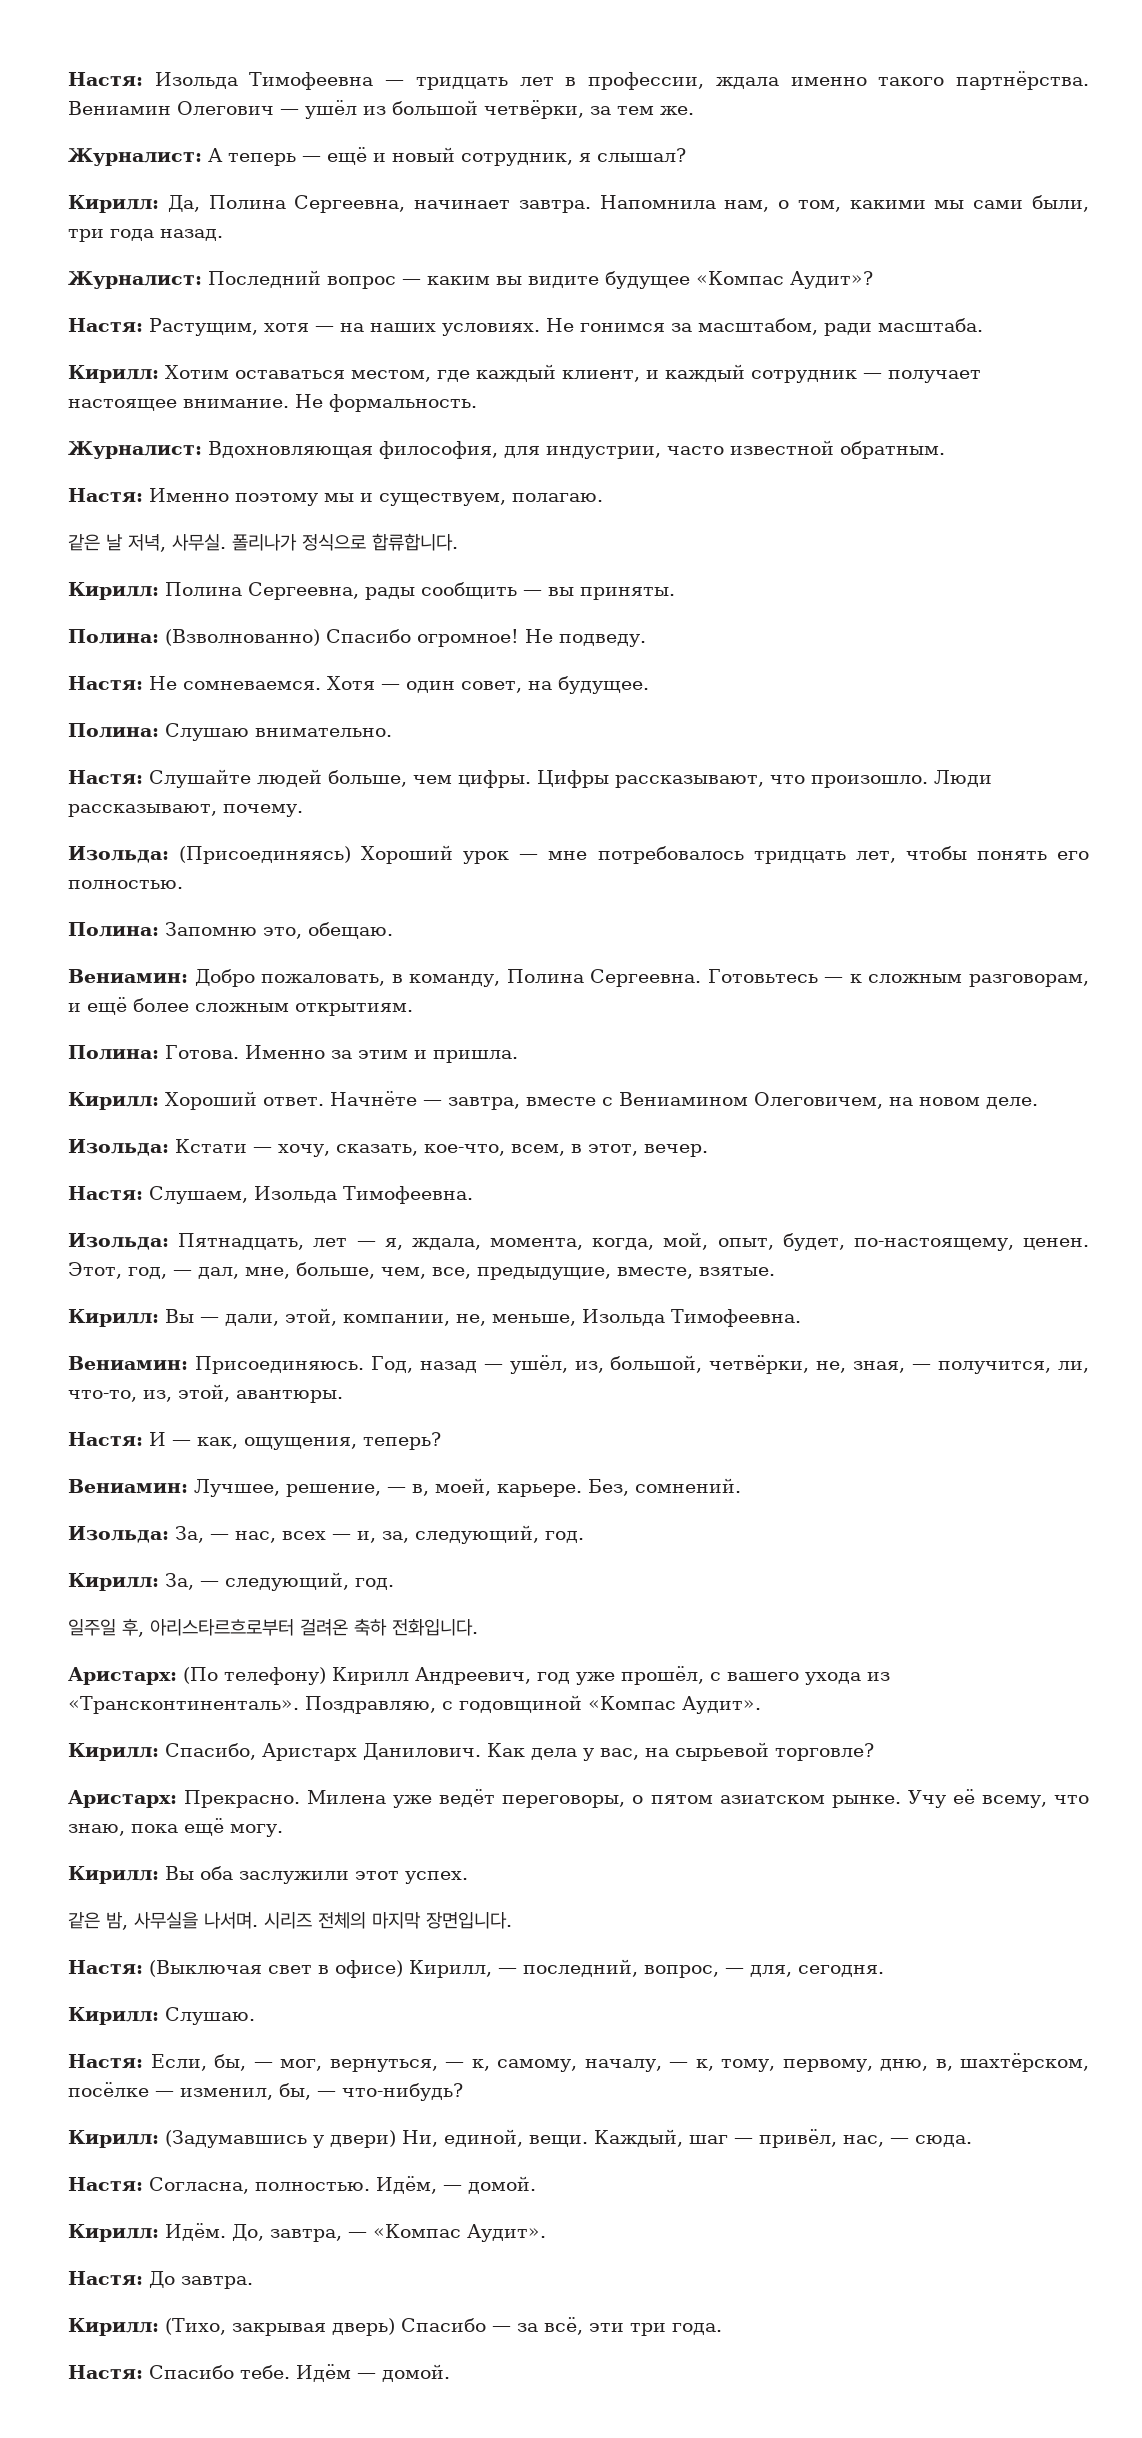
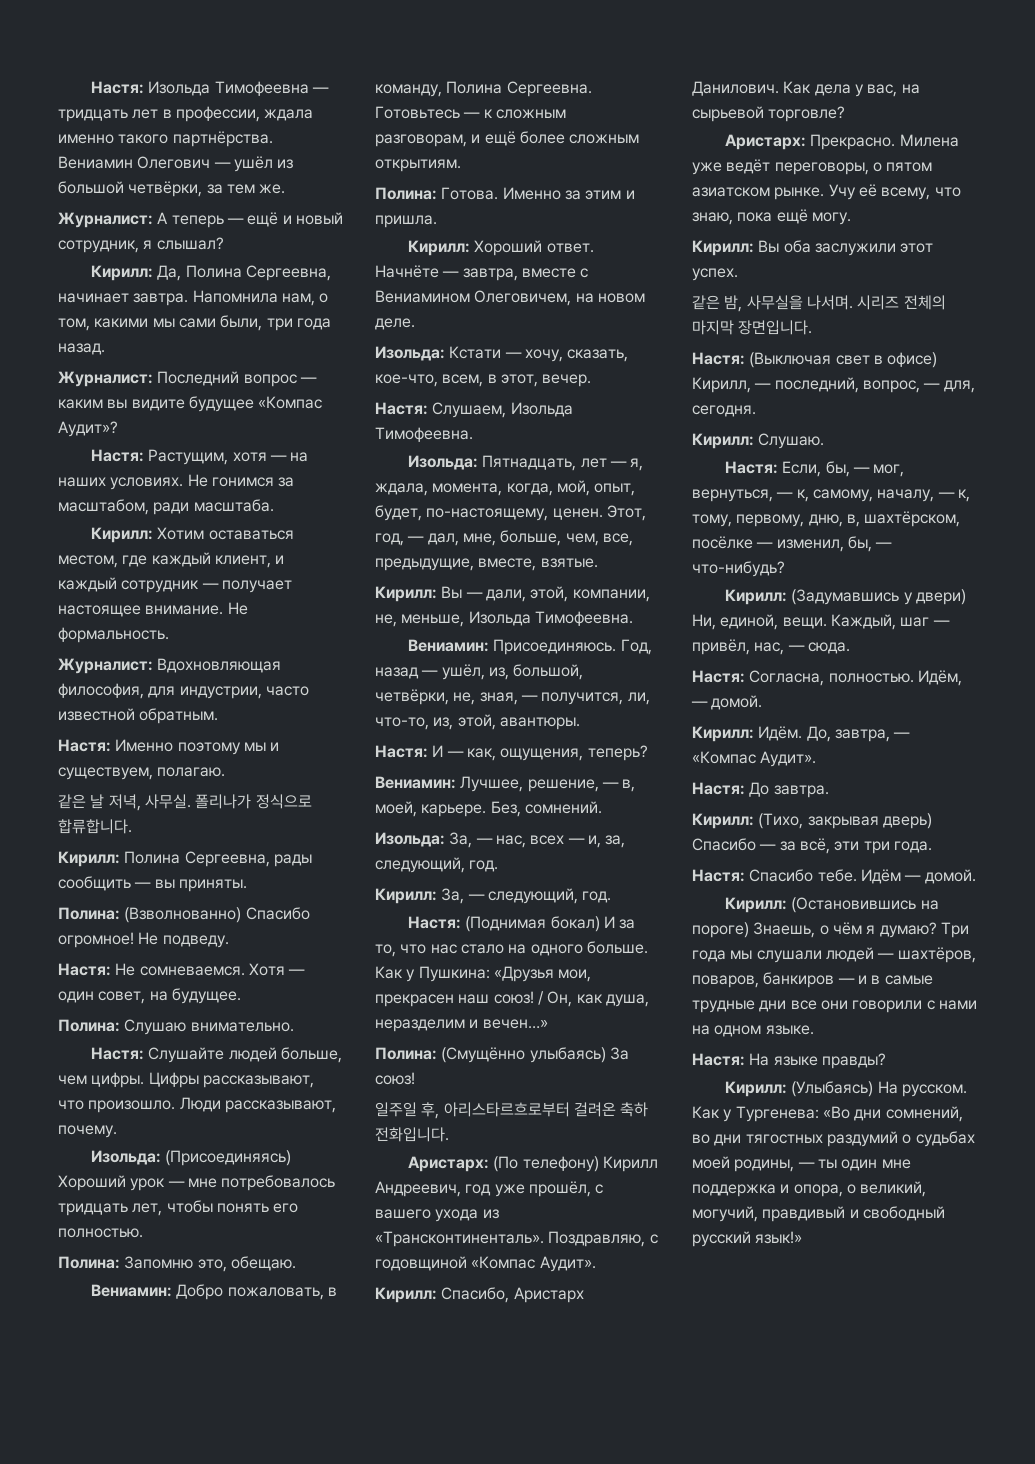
+ Настя: (Поднимая бокал) И за то, что нас стало на одного больше. Как у Пушкина: «Друзья мои, прекрасен наш союз! / Он, как душа, неразделим и вечен…»
+ Полина: (Смущённо улыбаясь) За союз!
+ Кирилл: (Остановившись на пороге) Знаешь, о чём я думаю? Три года мы слушали людей — шахтёров, поваров, банкиров — и в самые трудные дни все они говорили с нами на одном языке.
+ Настя: На языке правды?
+ Кирилл: (Улыбаясь) На русском. Как у Тургенева: «Во дни сомнений, во дни тягостных раздумий о судьбах моей родины, — ты один мне поддержка и опора, о великий, могучий, правдивый и свободный русский язык!»

